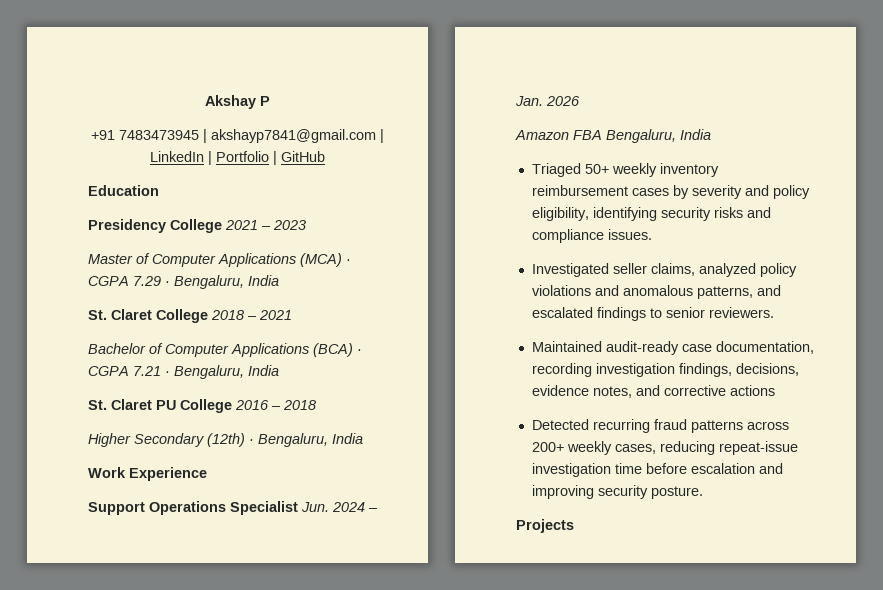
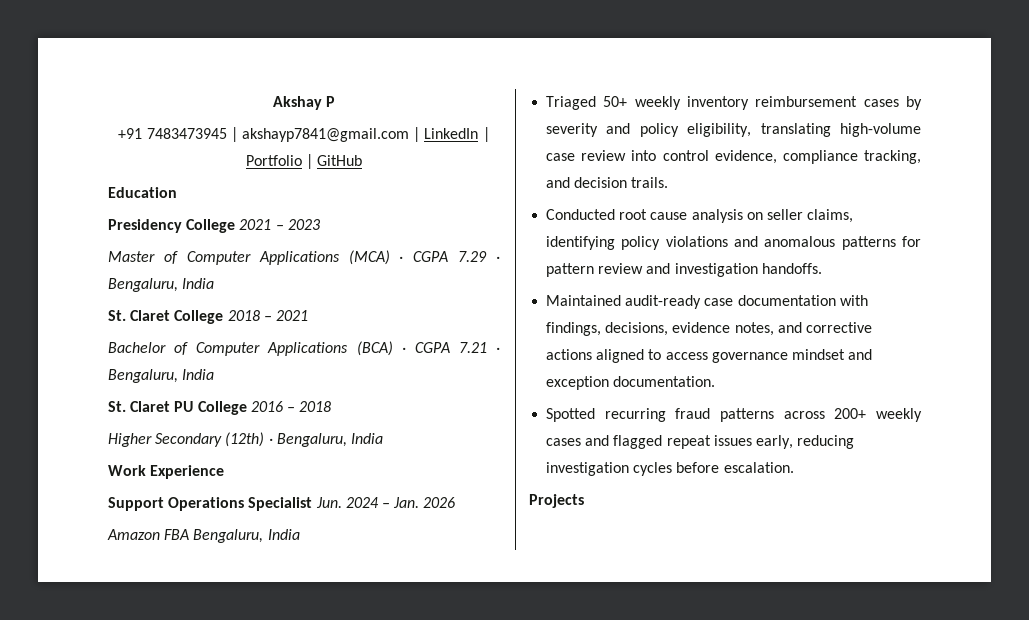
- Triaged 50+ weekly inventory reimbursement cases by severity and policy eligibility, identifying security risks and compliance issues.
- Investigated seller claims, analyzed policy violations and anomalous patterns, and escalated findings to senior reviewers.
+ Triaged 50+ weekly inventory reimbursement cases by severity and policy eligibility, translating high-volume case review into control evidence, compliance tracking, and decision trails.
+ Conducted root cause analysis on seller claims, identifying policy violations and anomalous patterns for pattern review and investigation handoffs.
- Maintained audit-ready case documentation, recording investigation findings, decisions, evidence notes, and corrective actions
- Detected recurring fraud patterns across 200+ weekly cases, reducing repeat-issue investigation time before escalation and improving security posture.
+ Maintained audit-ready case documentation with findings, decisions, evidence notes, and corrective actions aligned to access governance mindset and exception documentation.
+ Spotted recurring fraud patterns across 200+ weekly cases and flagged repeat issues early, reducing investigation cycles before escalation.

